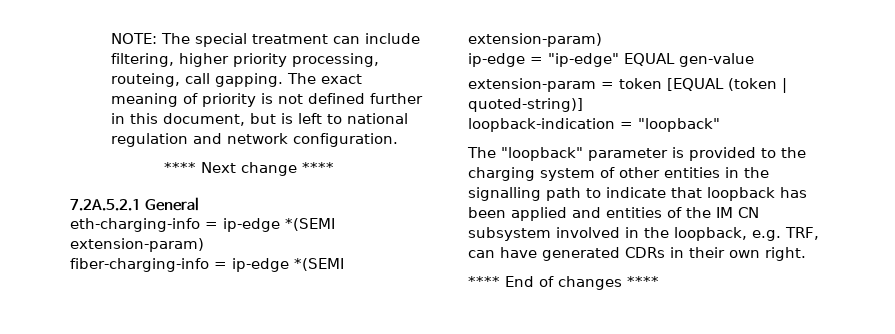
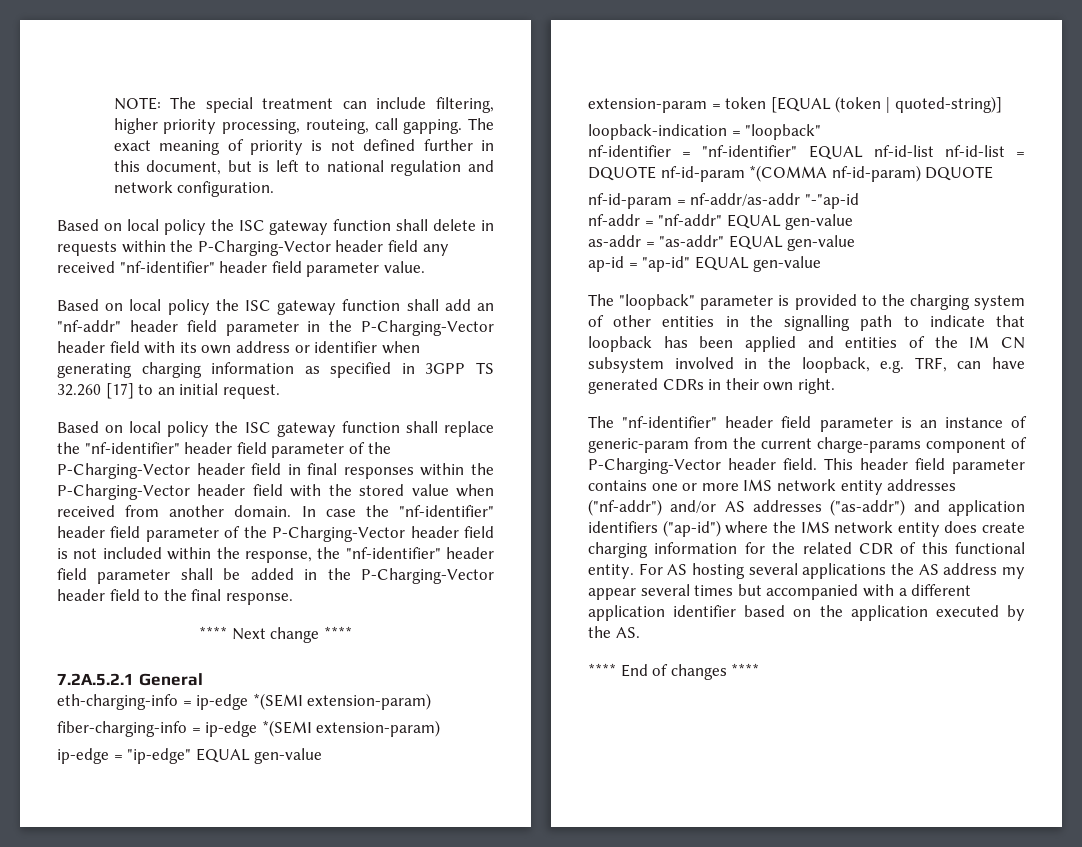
+ Based on local policy the ISC gateway function shall delete in requests within the P-Charging-Vector header field any received "nf-identifier" header field parameter value.
+ Based on local policy the ISC gateway function shall add an "nf-addr" header field parameter in the P-Charging-Vector header field with its own address or identifier when generating charging information as specified in 3GPP TS 32.260 [17] to an initial request.
+ Based on local policy the ISC gateway function shall replace the "nf-identifier" header field parameter of the P-Charging-Vector header field in final responses within the P-Charging-Vector header field with the stored value when received from another domain. In case the "nf-identifier" header field parameter of the P-Charging-Vector header field is not included within the response, the "nf-identifier" header field parameter shall be added in the P-Charging-Vector header field to the final response.
+ nf-identifier = "nf-identifier" EQUAL nf-id-list nf-id-list = DQUOTE nf-id-param *(COMMA nf-id-param) DQUOTE
+ nf-id-param = nf-addr/as-addr "-"ap-id
+ nf-addr = "nf-addr" EQUAL gen-value
+ as-addr = "as-addr" EQUAL gen-value
+ ap-id = "ap-id" EQUAL gen-value
+ The "nf-identifier" header field parameter is an instance of generic-param from the current charge-params component of P-Charging-Vector header field. This header field parameter contains one or more IMS network entity addresses ("nf-addr") and/or AS addresses ("as-addr") and application identifiers ("ap-id") where the IMS network entity does create charging information for the related CDR of this functional entity. For AS hosting several applications the AS address my appear several times but accompanied with a different application identifier based on the application executed by the AS.

